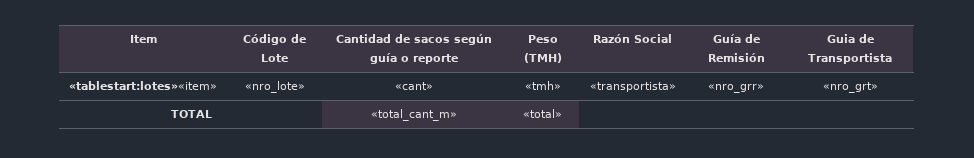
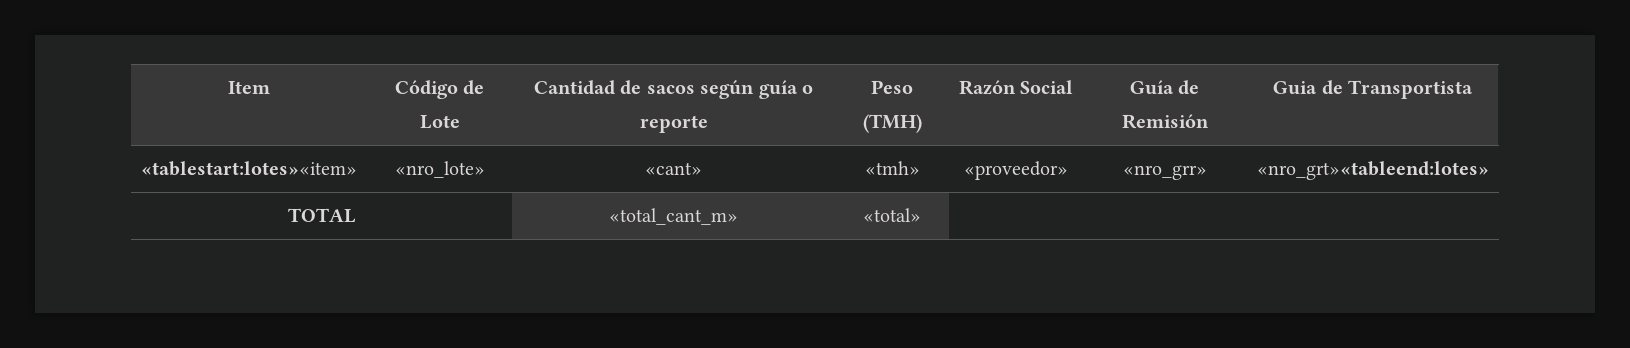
- «tablestart:lotes»«item» | «nro_lote» | «cant» | «tmh» | «transportista» | «nro_grr» | «nro_grt»
+ «tablestart:lotes»«item» | «nro_lote» | «cant» | «tmh» | «proveedor» | «nro_grr» | «nro_grt»«tableend:lotes»

